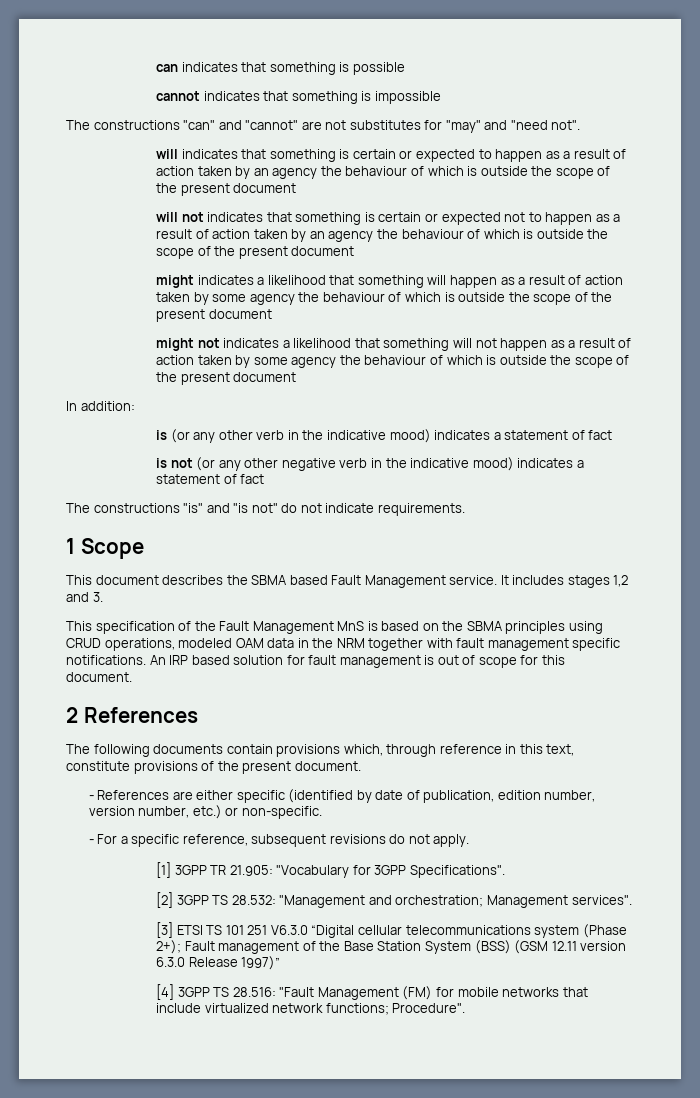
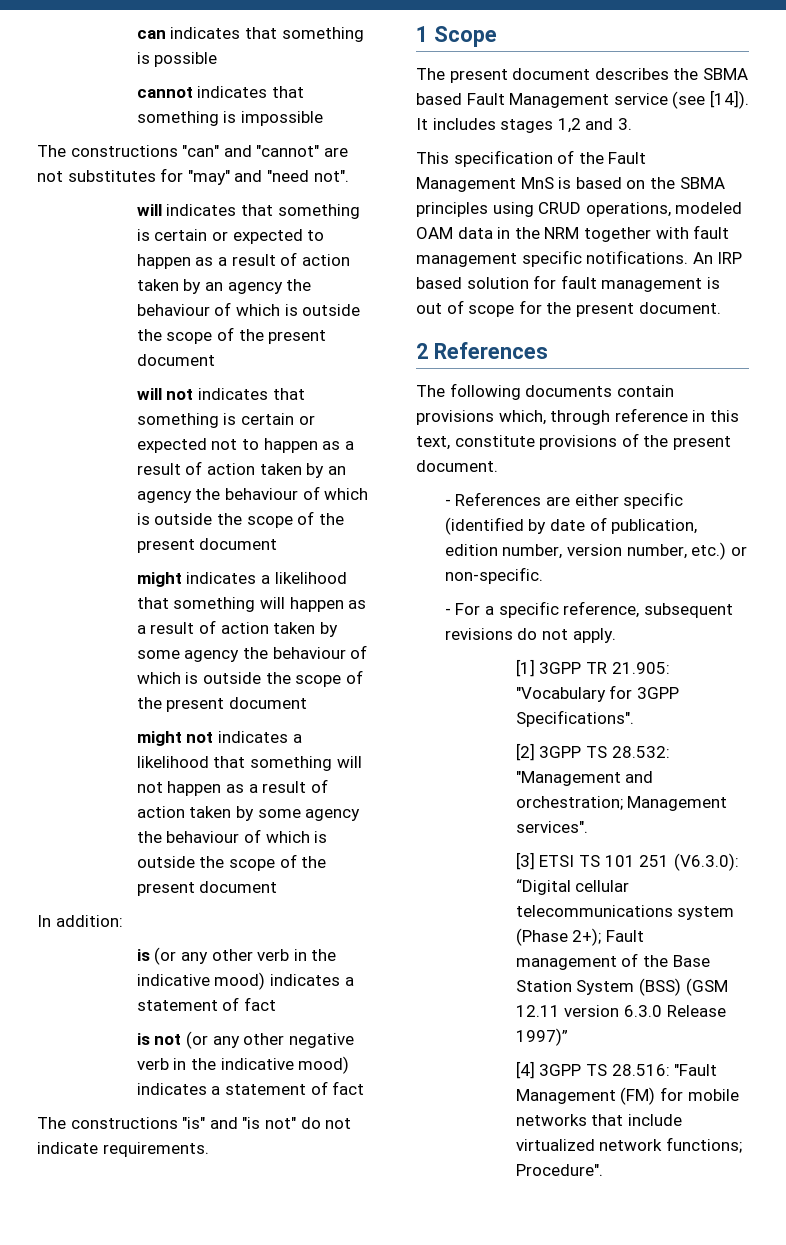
- This document describes the SBMA based Fault Management service.
+ The present document describes the SBMA based Fault Management service (see [14]).
- An IRP based solution for fault management is out of scope for this document.
+ An IRP based solution for fault management is out of scope for the present document.
- [3] ETSI TS 101 251 V6.3.0 “Digital cellular telecommunications system (Phase 2+); Fault management of the Base Station System (BSS) (GSM 12.11 version 6.3.0 Release 1997)”
+ [3] ETSI TS 101 251 (V6.3.0): “Digital cellular telecommunications system (Phase 2+); Fault management of the Base Station System (BSS) (GSM 12.11 version 6.3.0 Release 1997)”

